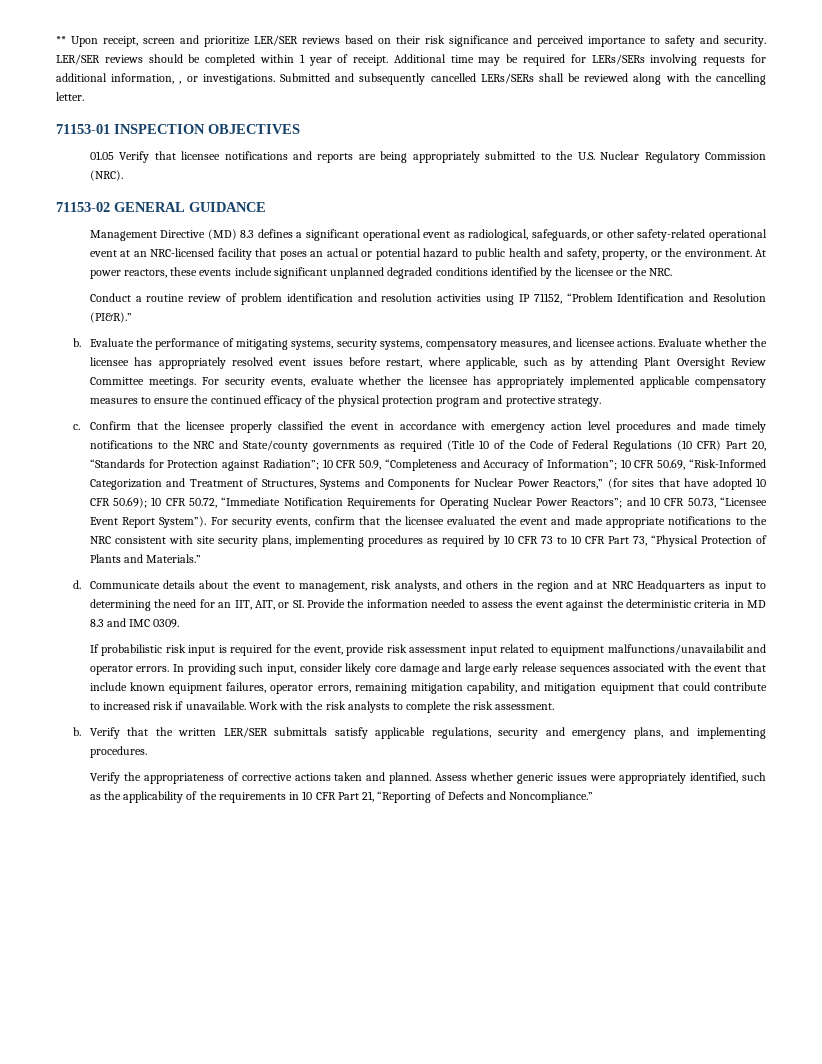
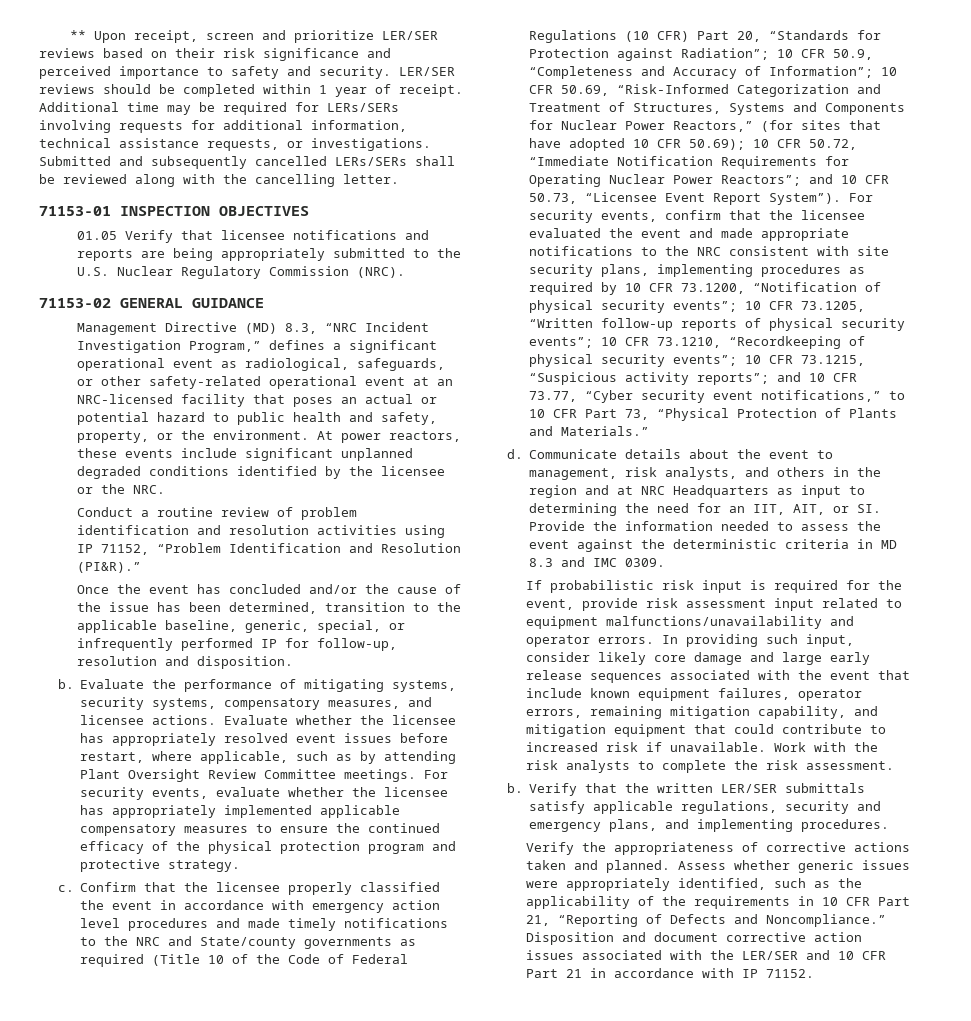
- Additional time may be required for LERs/SERs involving requests for additional information, , or investigations.
+ Additional time may be required for LERs/SERs involving requests for additional information, technical assistance requests, or investigations.
- Management Directive (MD) 8.3 defines a significant operational event as radiological, safeguards, or other safety-related operational event at an NRC-licensed facility that poses an actual or potential hazard to public health and safety, property, or the environment.
+ Management Directive (MD) 8.3, “NRC Incident Investigation Program,” defines a significant operational event as radiological, safeguards, or other safety-related operational event at an NRC-licensed facility that poses an actual or potential hazard to public health and safety, property, or the environment.
+ Once the event has concluded and/or the cause of the issue has been determined, transition to the applicable baseline, generic, special, or infrequently performed IP for follow-up, resolution and disposition.
- For security events, confirm that the licensee evaluated the event and made appropriate notifications to the NRC consistent with site security plans, implementing procedures as required by 10 CFR 73 to 10 CFR Part 73, “Physical Protection of Plants and Materials.”
+ For security events, confirm that the licensee evaluated the event and made appropriate notifications to the NRC consistent with site security plans, implementing procedures as required by 10 CFR 73.1200, “Notification of physical security events”; 10 CFR 73.1205, “Written follow-up reports of physical security events”; 10 CFR 73.1210, “Recordkeeping of physical security events”; 10 CFR 73.1215, “Suspicious activity reports”; and 10 CFR 73.77, “Cyber security event notifications,” to 10 CFR Part 73, “Physical Protection of Plants and Materials.”
- If probabilistic risk input is required for the event, provide risk assessment input related to equipment malfunctions/unavailabilit and operator errors.
+ If probabilistic risk input is required for the event, provide risk assessment input related to equipment malfunctions/unavailability and operator errors.
+ Disposition and document corrective action issues associated with the LER/SER and 10 CFR Part 21 in accordance with IP 71152.

